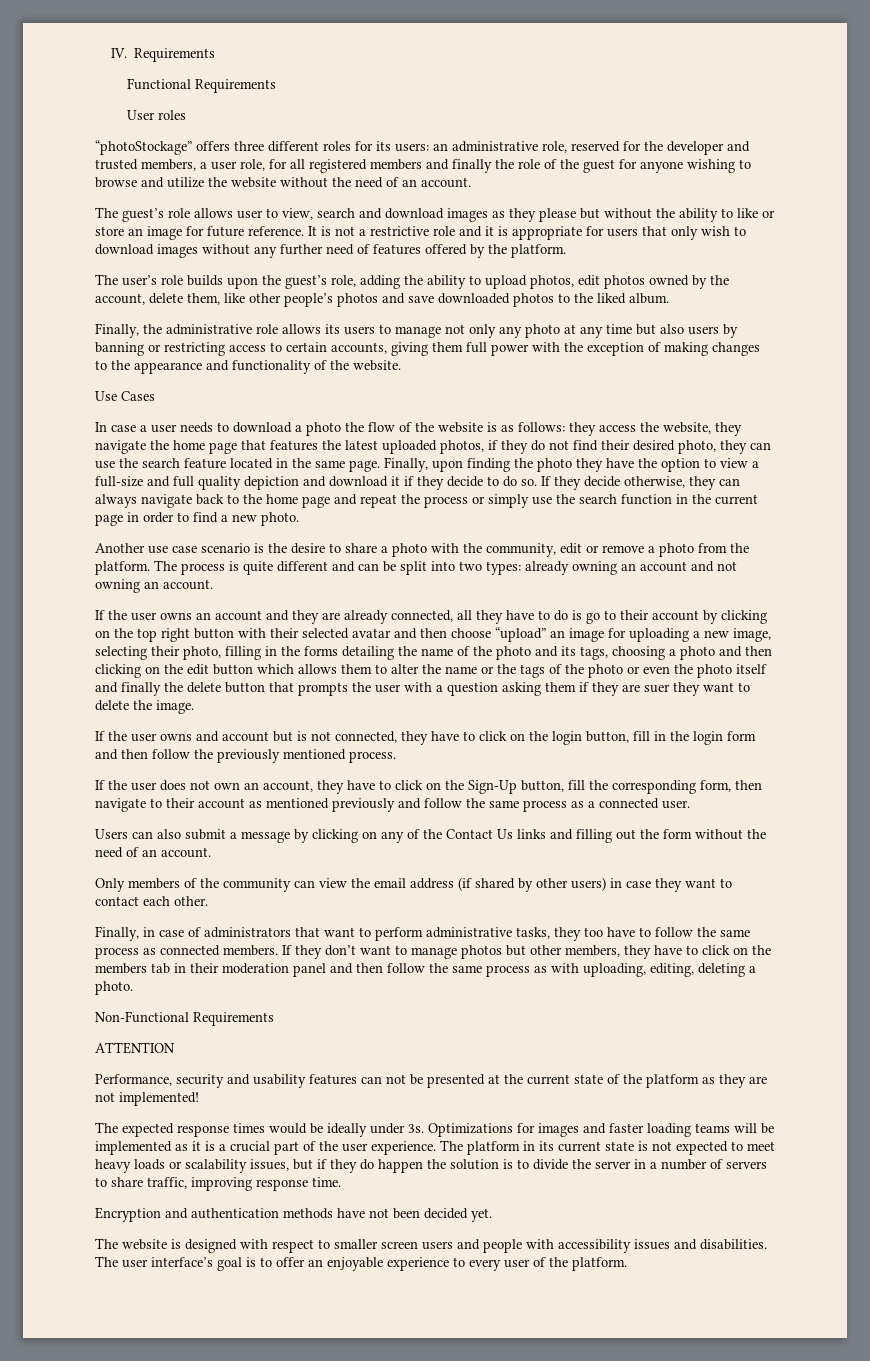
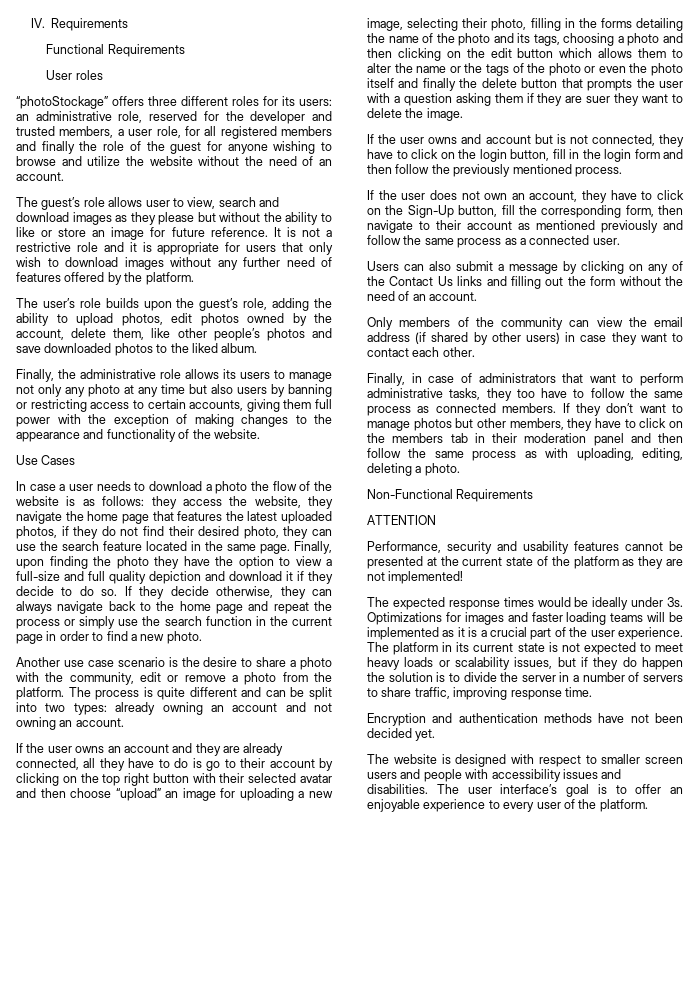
- Performance, security and usability features can not be presented at the current state of the platform as they are not implemented!
+ Performance, security and usability features cannot be presented at the current state of the platform as they are not implemented!

